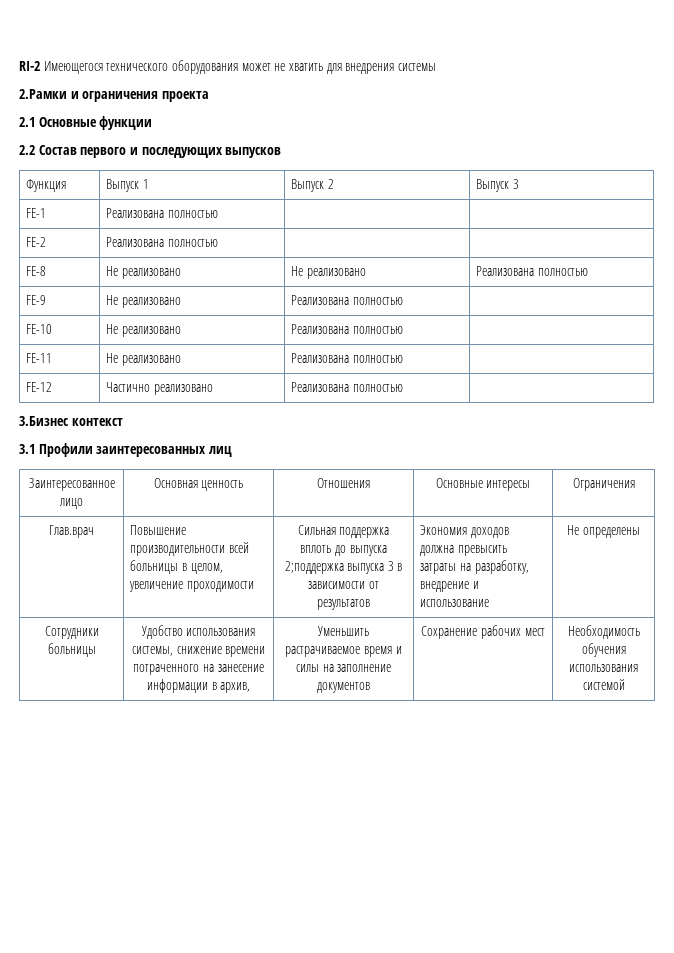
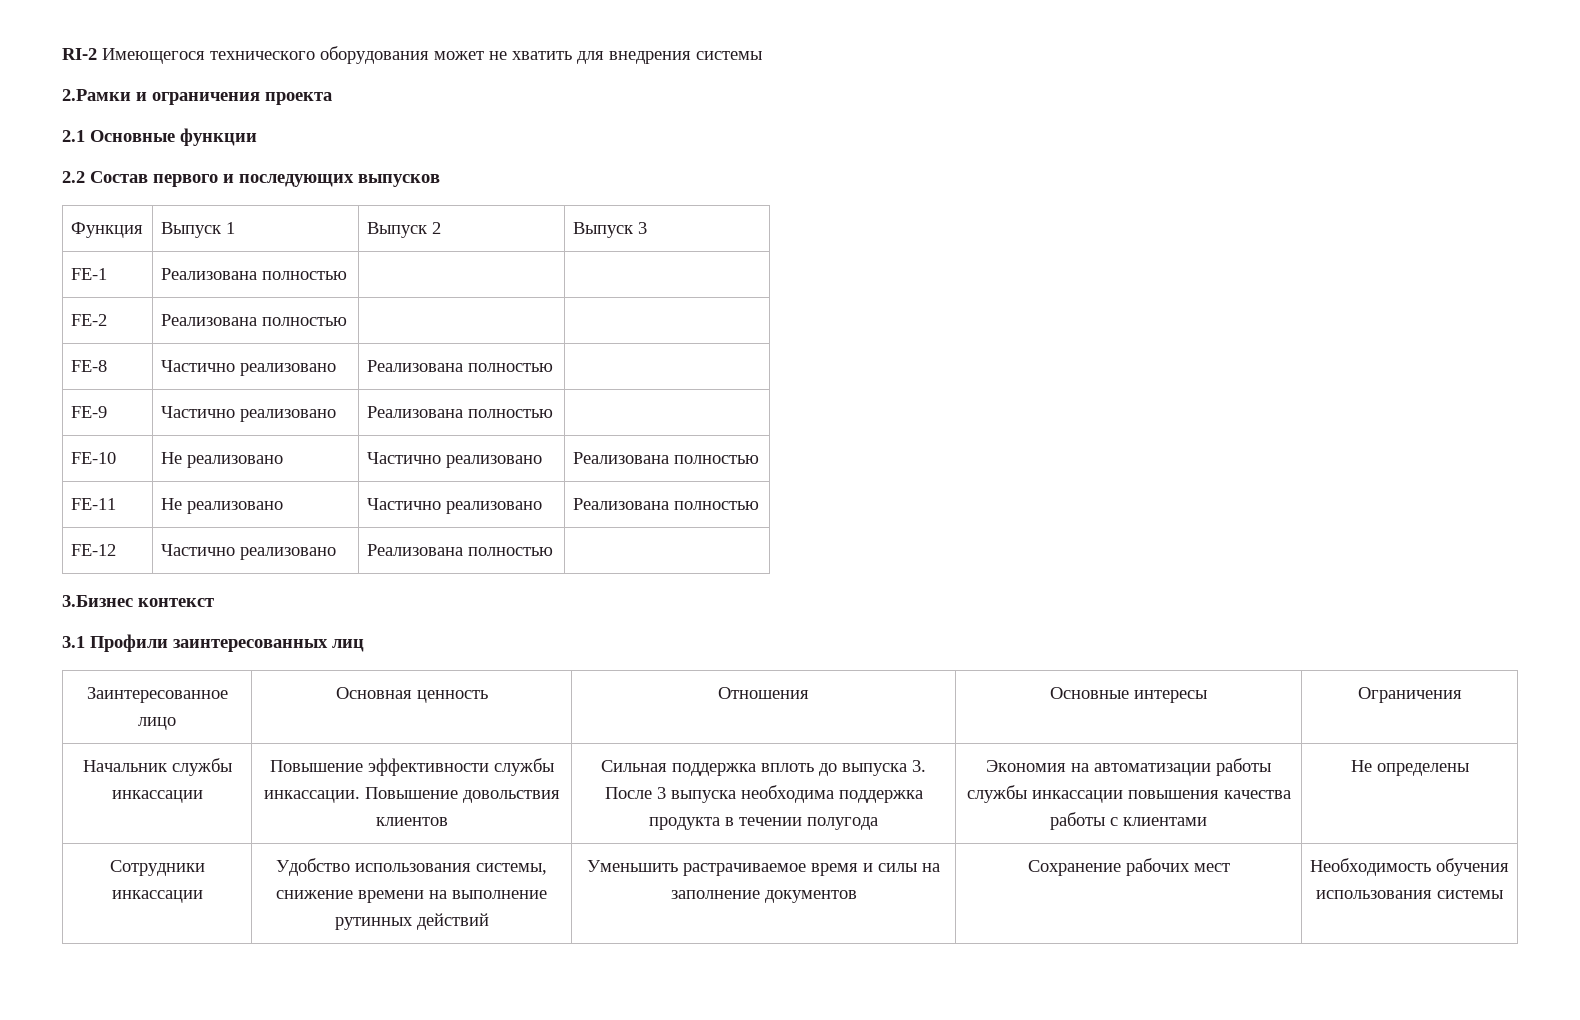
- FE-8 | Не реализовано | Не реализовано | Реализована полностью
+ FE-8 | Частично реализовано | Реализована полностью |
- FE-9 | Не реализовано | Реализована полностью |
+ FE-9 | Частично реализовано | Реализована полностью |
- FE-10 | Не реализовано | Реализована полностью |
+ FE-10 | Не реализовано | Частично реализовано | Реализована полностью
- FE-11 | Не реализовано | Реализована полностью |
+ FE-11 | Не реализовано | Частично реализовано | Реализована полностью
- Глав.врач | Повышение производительности всей больницы в целом, увеличение проходимости | Сильная поддержка вплоть до выпуска 2;поддержка выпуска 3 в зависимости от результатов | Экономия доходов должна превысить затраты на разработку, внедрение и использование | Не определены
+ Начальник службы инкассации | Повышение эффективности службы инкассации. Повышение довольствия клиентов | Сильная поддержка вплоть до выпуска 3. После 3 выпуска необходима поддержка продукта в течении полугода | Экономия на автоматизации работы службы инкассации повышения качества работы с клиентами | Не определены
- Сотрудники больницы | Удобство использования системы, снижение времени потраченного на занесение информации в архив, | Уменьшить растрачиваемое время и силы на заполнение документов | Сохранение рабочих мест | Необходимость обучения использования системой
+ Сотрудники инкассации | Удобство использования системы, снижение времени на выполнение рутинных действий | Уменьшить растрачиваемое время и силы на заполнение документов | Сохранение рабочих мест | Необходимость обучения использования системы

